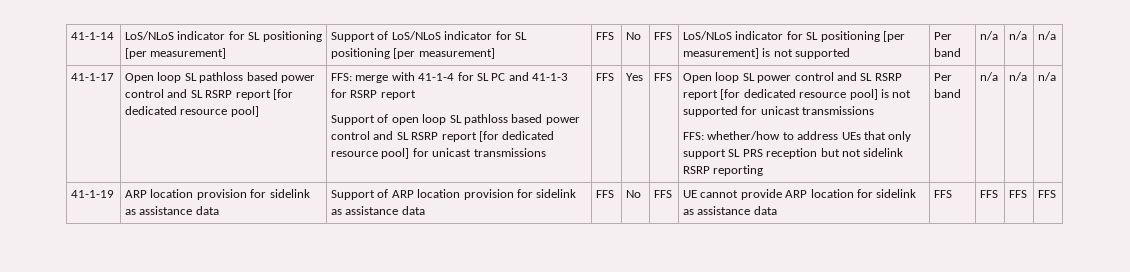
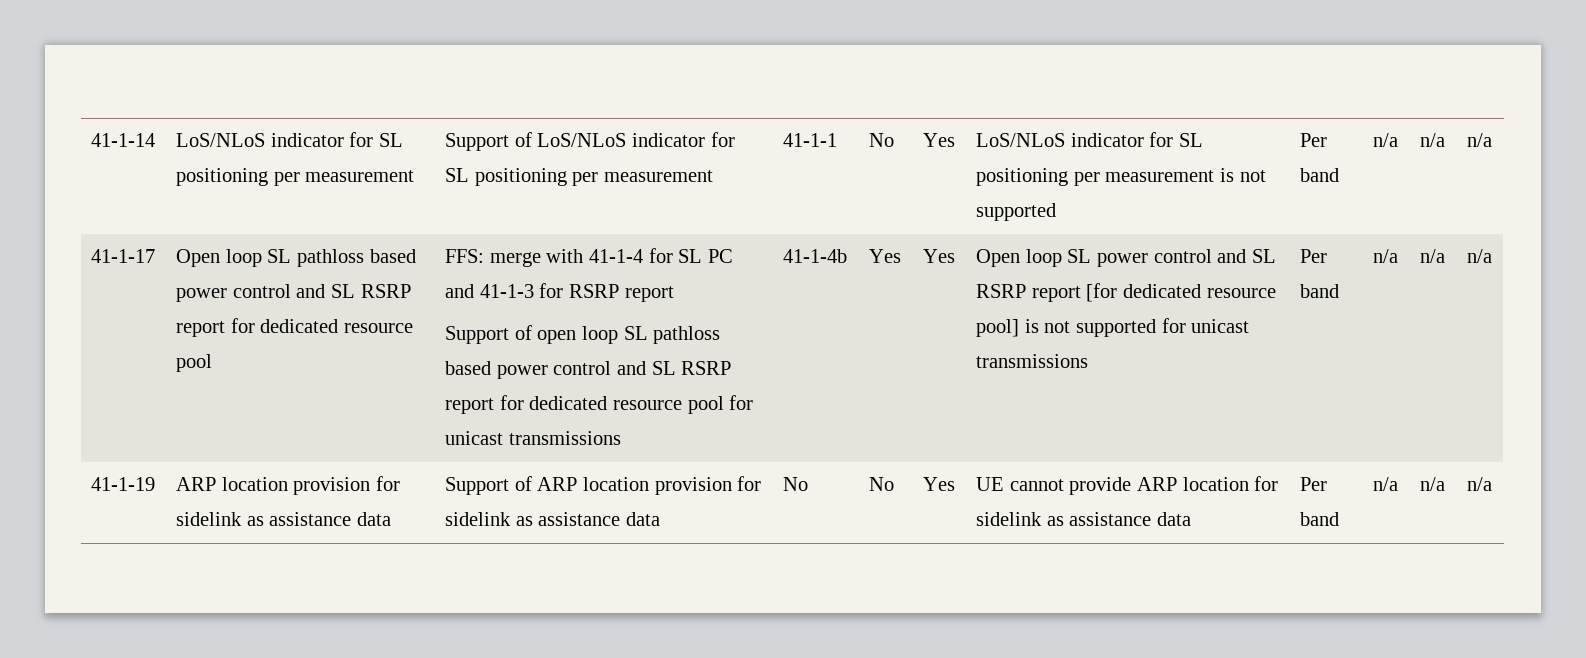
- 41-1-14 | LoS/NLoS indicator for SL positioning [per measurement] | Support of LoS/NLoS indicator for SL positioning [per measurement] | FFS | No | FFS | LoS/NLoS indicator for SL positioning [per measurement] is not supported | Per band | n/a | n/a | n/a
+ 41-1-14 | LoS/NLoS indicator for SL positioning per measurement | Support of LoS/NLoS indicator for SL positioning per measurement | 41-1-1 | No | Yes | LoS/NLoS indicator for SL positioning per measurement is not supported | Per band | n/a | n/a | n/a
- Open loop SL pathloss based power control and SL RSRP report [for dedicated resource pool]
+ Open loop SL pathloss based power control and SL RSRP report for dedicated resource pool
- Support of open loop SL pathloss based power control and SL RSRP report [for dedicated resource pool] for unicast transmissions | FFS | Yes | FFS
+ Support of open loop SL pathloss based power control and SL RSRP report for dedicated resource pool for unicast transmissions | 41-1-4b | Yes | Yes
- FFS: whether/how to address UEs that only support SL PRS reception but not sidelink RSRP reporting
- 41-1-19 | ARP location provision for sidelink as assistance data | Support of ARP location provision for sidelink as assistance data | FFS | No | FFS | UE cannot provide ARP location for sidelink as assistance data | FFS | FFS | FFS | FFS
+ 41-1-19 | ARP location provision for sidelink as assistance data | Support of ARP location provision for sidelink as assistance data | No | No | Yes | UE cannot provide ARP location for sidelink as assistance data | Per band | n/a | n/a | n/a

